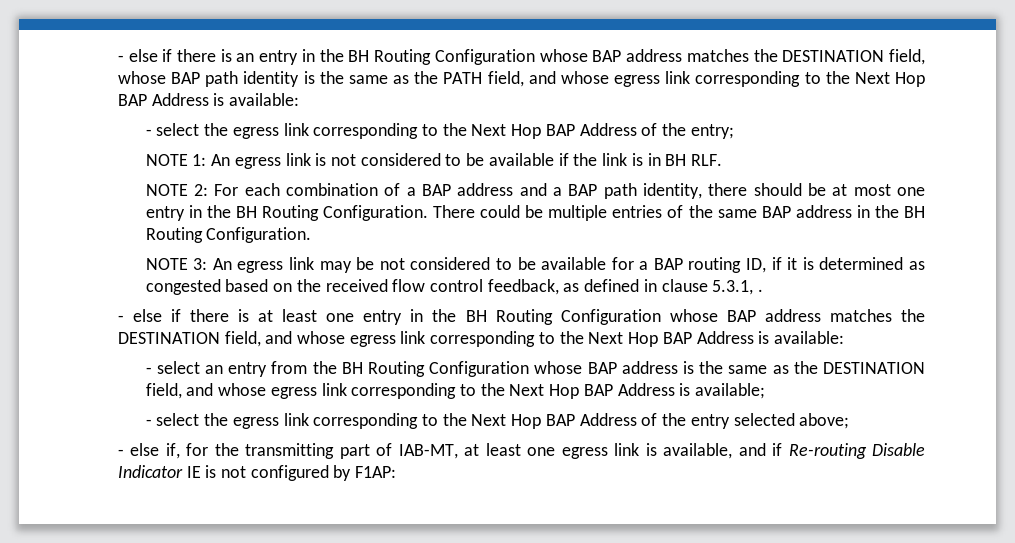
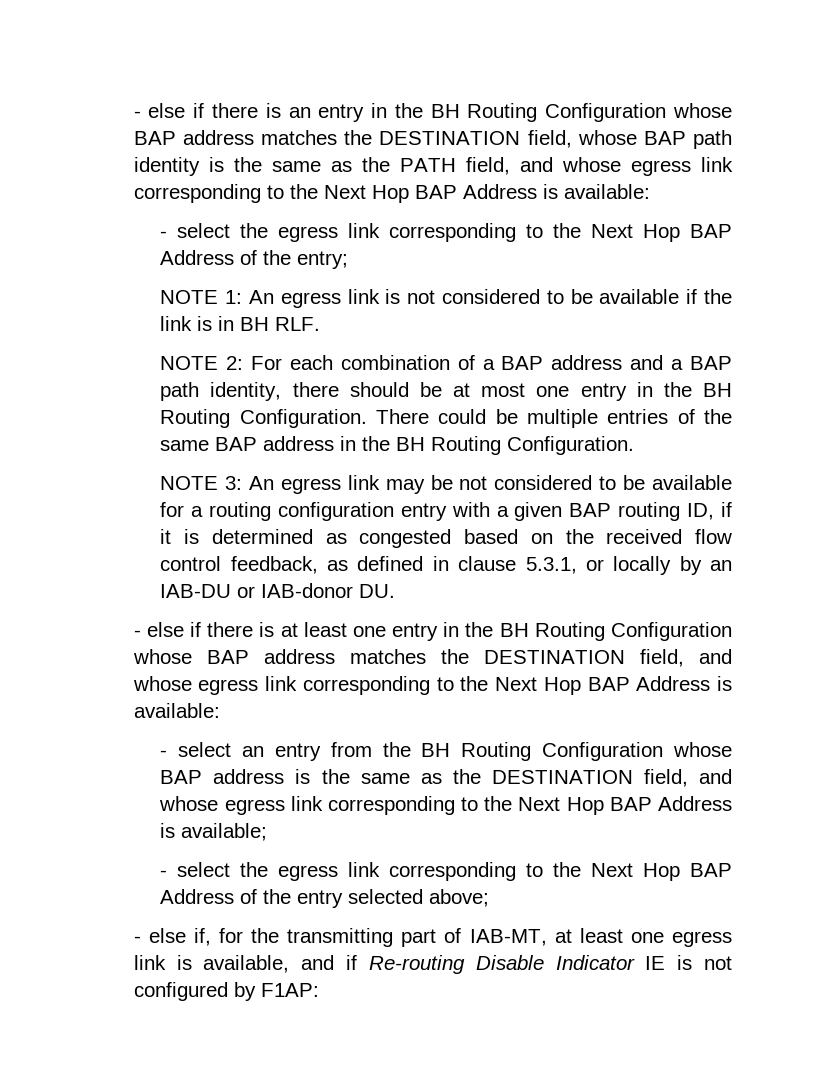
- NOTE 3: An egress link may be not considered to be available for a BAP routing ID, if it is determined as congested based on the received flow control feedback, as defined in clause 5.3.1, .
+ NOTE 3: An egress link may be not considered to be available for a routing configuration entry with a given BAP routing ID, if it is determined as congested based on the received flow control feedback, as defined in clause 5.3.1, or locally by an IAB-DU or IAB-donor DU.

